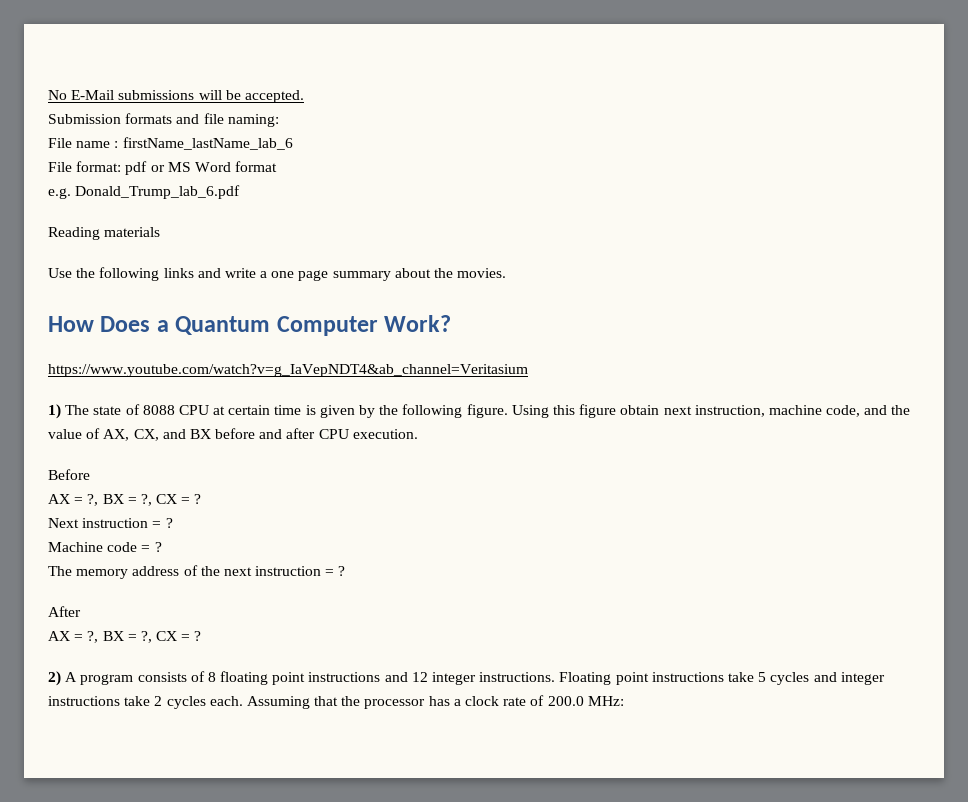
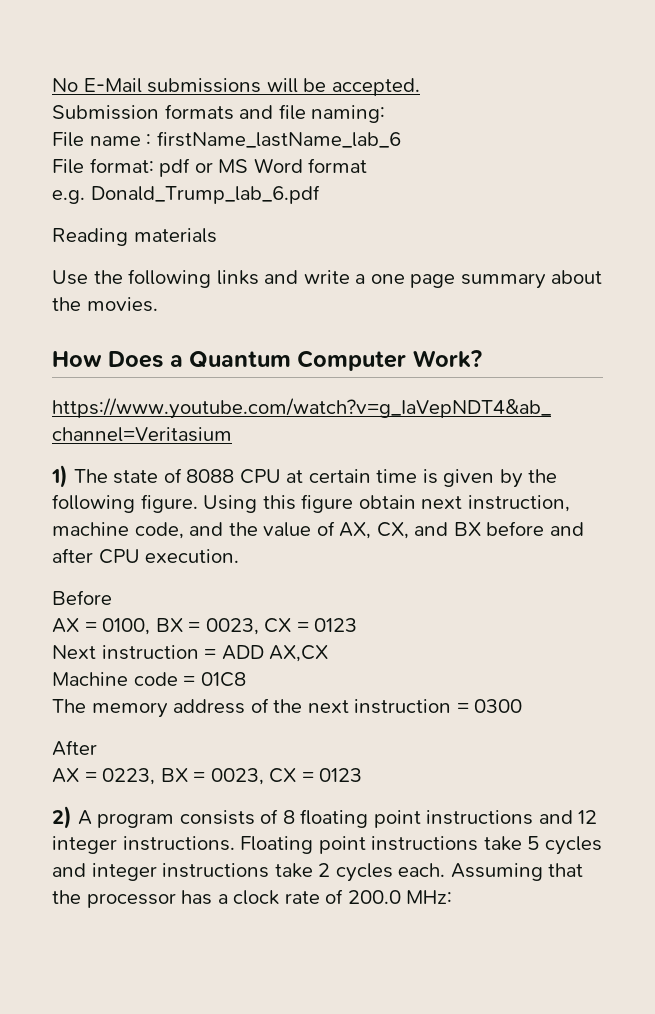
  Before
- AX = ?, BX = ?, CX = ?
+ AX = 0100, BX = 0023, CX = 0123
- Next instruction = ?
+ Next instruction = ADD AX,CX
- Machine code = ?
+ Machine code = 01C8
- The memory address of the next instruction = ?
+ The memory address of the next instruction = 0300
  After
- AX = ?, BX = ?, CX = ?
+ AX = 0223, BX = 0023, CX = 0123

